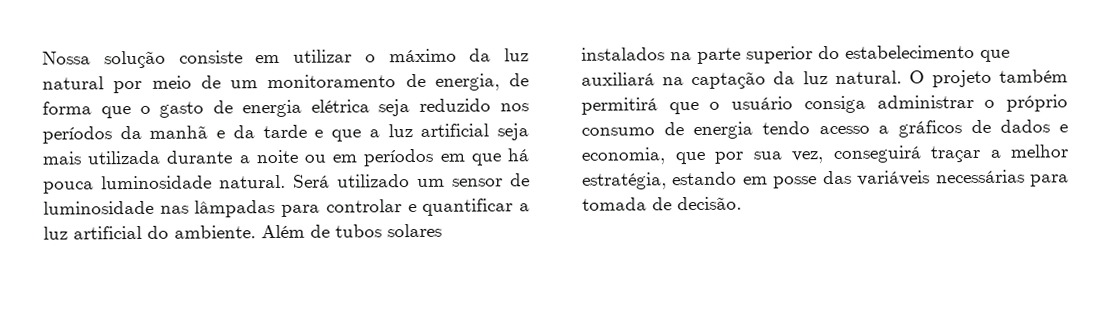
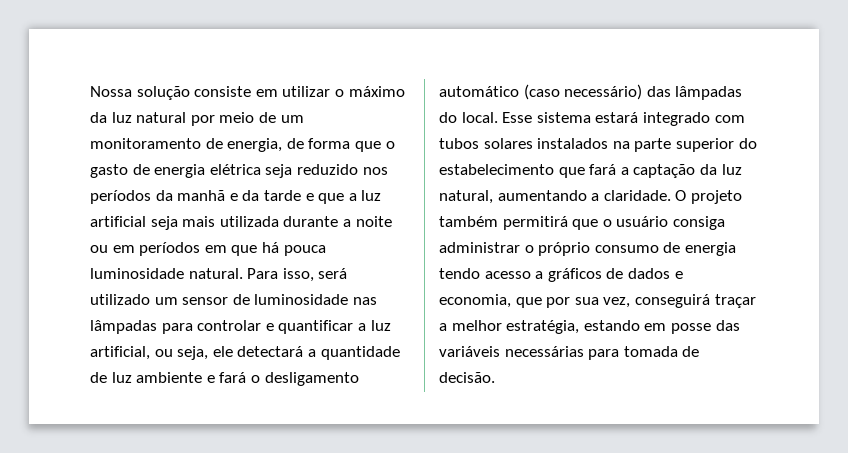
- Será utilizado um sensor de luminosidade nas lâmpadas para controlar e quantificar a luz artificial do ambiente. Além de tubos solares instalados na parte superior do estabelecimento que auxiliará na captação da luz natural.
+ Para isso, será utilizado um sensor de luminosidade nas lâmpadas para controlar e quantificar a luz artificial, ou seja, ele detectará a quantidade de luz ambiente e fará o desligamento automático (caso necessário) das lâmpadas do local. Esse sistema estará integrado com tubos solares instalados na parte superior do estabelecimento que fará a captação da luz natural, aumentando a claridade.

